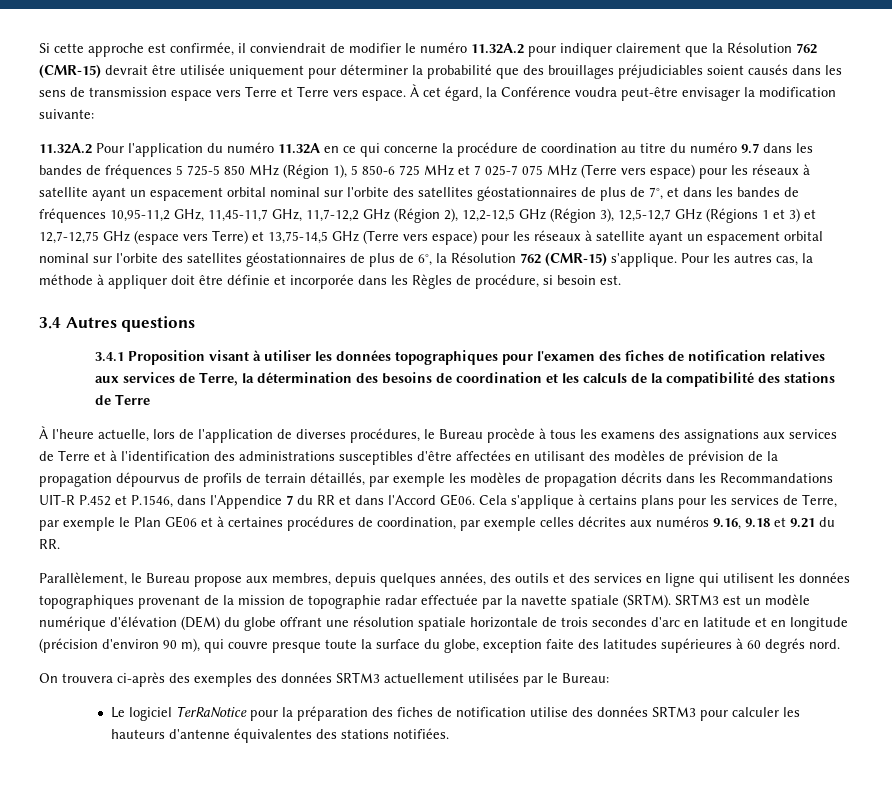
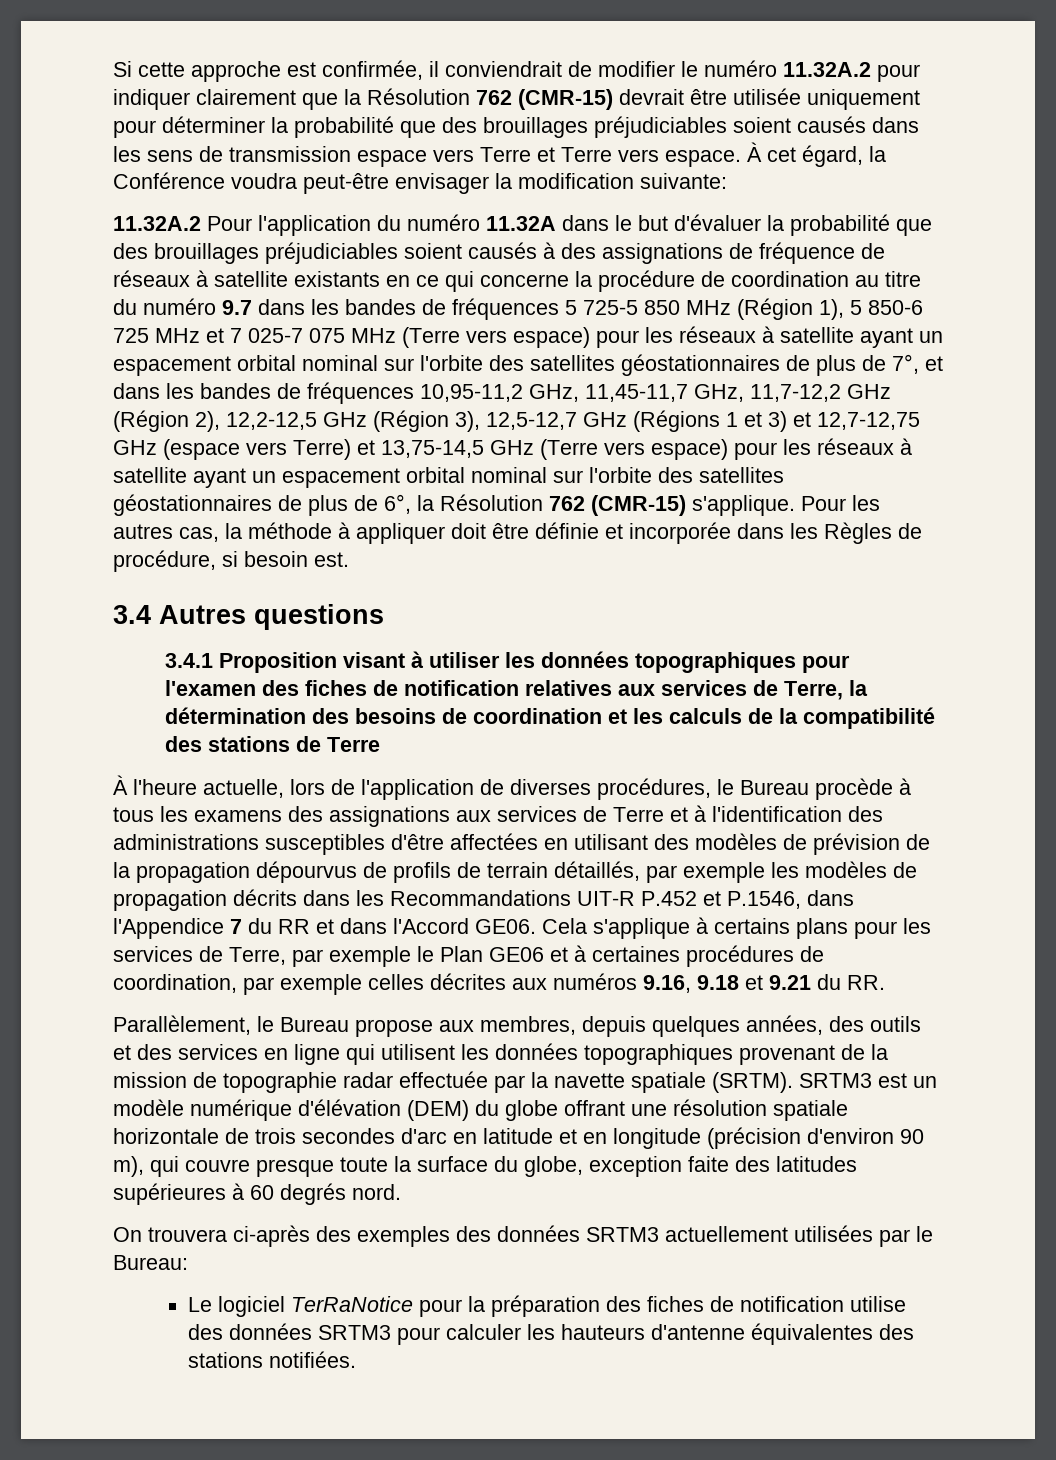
- 11.32A.2 Pour l'application du numéro 11.32A en ce qui concerne la procédure de coordination au titre du numéro 9.7 dans les bandes de fréquences 5 725-5 850 MHz (Région 1), 5 850-6 725 MHz et 7 025-7 075 MHz (Terre vers espace) pour les réseaux à satellite ayant un espacement orbital nominal sur l'orbite des satellites géostationnaires de plus de 7°, et dans les bandes de fréquences 10,95-11,2 GHz, 11,45-11,7 GHz, 11,7-12,2 GHz (Région 2), 12,2-12,5 GHz (Région 3), 12,5-12,7 GHz (Régions 1 et 3) et 12,7-12,75 GHz (espace vers Terre) et 13,75-14,5 GHz (Terre vers espace) pour les réseaux à satellite ayant un espacement orbital nominal sur l'orbite des satellites géostationnaires de plus de 6°, la Résolution 762 (CMR-15) s'applique.
+ 11.32A.2 Pour l'application du numéro 11.32A dans le but d'évaluer la probabilité que des brouillages préjudiciables soient causés à des assignations de fréquence de réseaux à satellite existants en ce qui concerne la procédure de coordination au titre du numéro 9.7 dans les bandes de fréquences 5 725-5 850 MHz (Région 1), 5 850-6 725 MHz et 7 025-7 075 MHz (Terre vers espace) pour les réseaux à satellite ayant un espacement orbital nominal sur l'orbite des satellites géostationnaires de plus de 7°, et dans les bandes de fréquences 10,95-11,2 GHz, 11,45-11,7 GHz, 11,7-12,2 GHz (Région 2), 12,2-12,5 GHz (Région 3), 12,5-12,7 GHz (Régions 1 et 3) et 12,7-12,75 GHz (espace vers Terre) et 13,75-14,5 GHz (Terre vers espace) pour les réseaux à satellite ayant un espacement orbital nominal sur l'orbite des satellites géostationnaires de plus de 6°, la Résolution 762 (CMR-15) s'applique.

